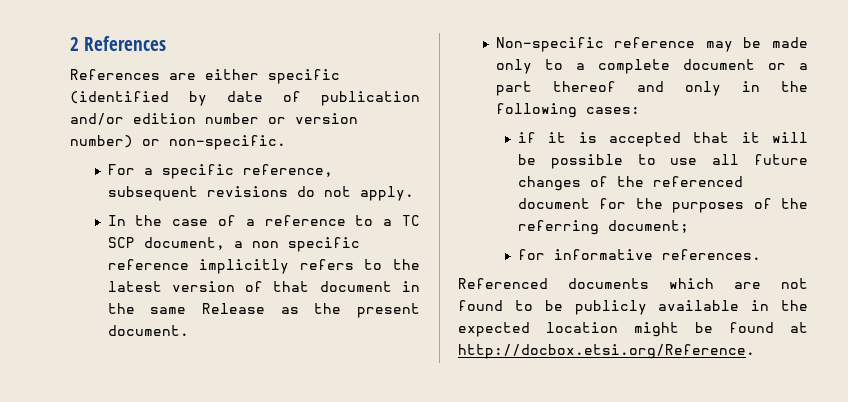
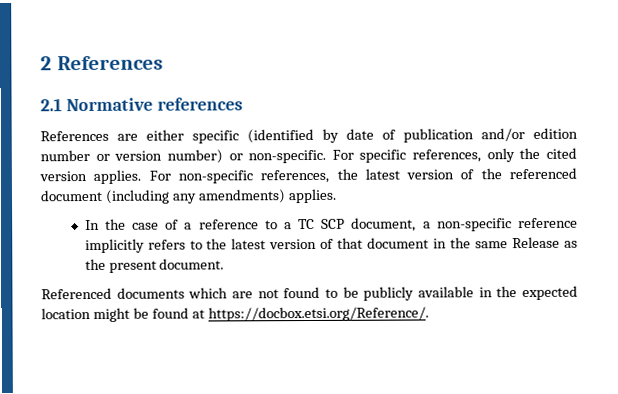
+ 2.1 Normative references
- References are either specific (identified by date of publication and/or edition number or version number) or non-specific.
- For a specific reference, subsequent revisions do not apply.
+ References are either specific (identified by date of publication and/or edition number or version number) or non-specific. For specific references, only the cited version applies. For non-specific references, the latest version of the referenced document (including any amendments) applies.
- In the case of a reference to a TC SCP document, a non specific reference implicitly refers to the latest version of that document in the same Release as the present document.
+ In the case of a reference to a TC SCP document, a non-specific reference implicitly refers to the latest version of that document in the same Release as the present document.
- Non-specific reference may be made only to a complete document or a part thereof and only in the following cases:
- if it is accepted that it will be possible to use all future changes of the referenced document for the purposes of the referring document;
- for informative references.
- Referenced documents which are not found to be publicly available in the expected location might be found at http://docbox.etsi.org/Reference.
+ Referenced documents which are not found to be publicly available in the expected location might be found at https://docbox.etsi.org/Reference/.

